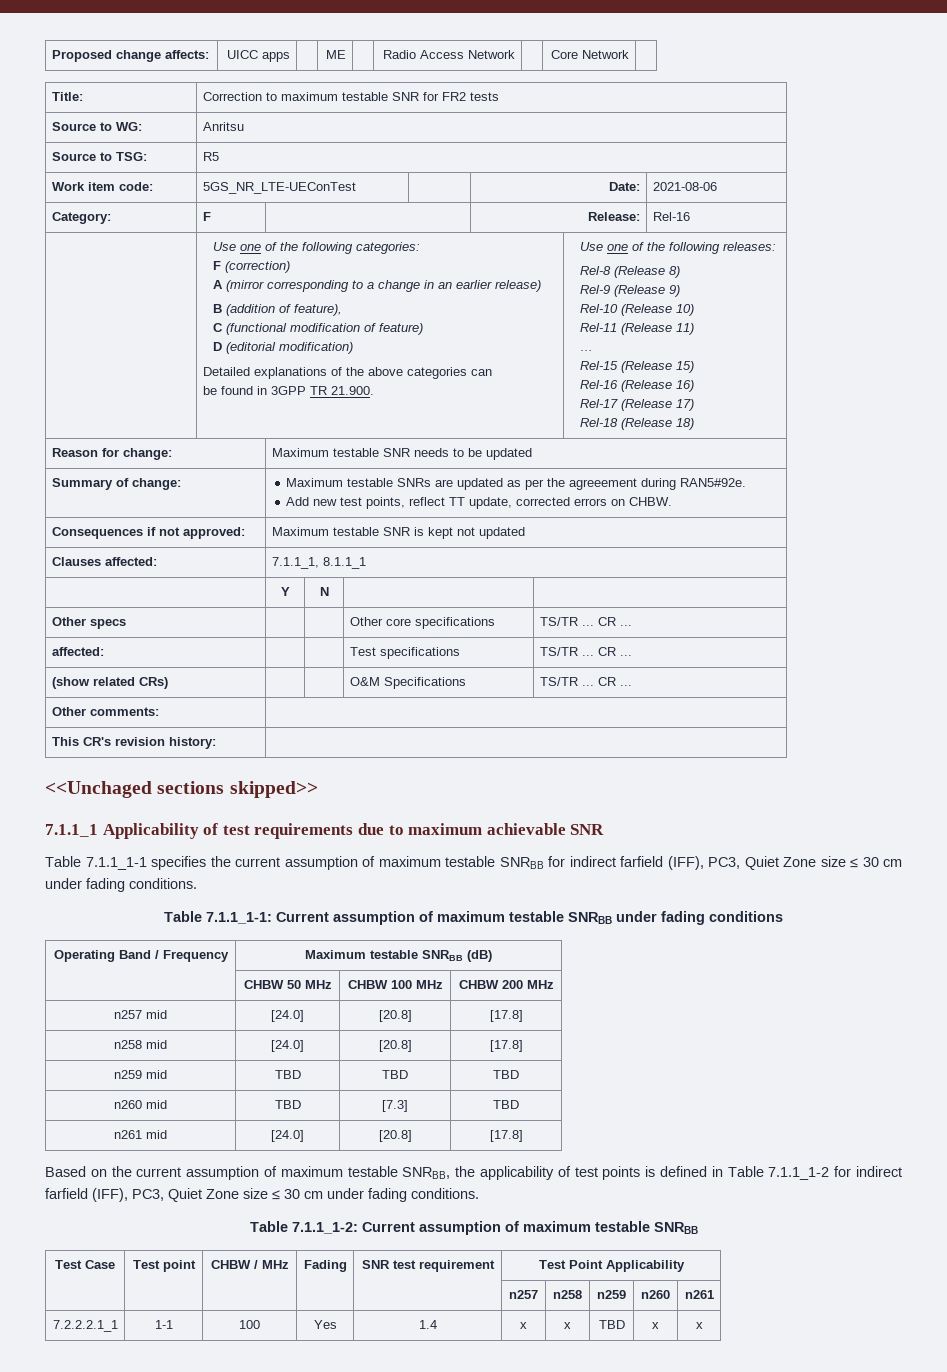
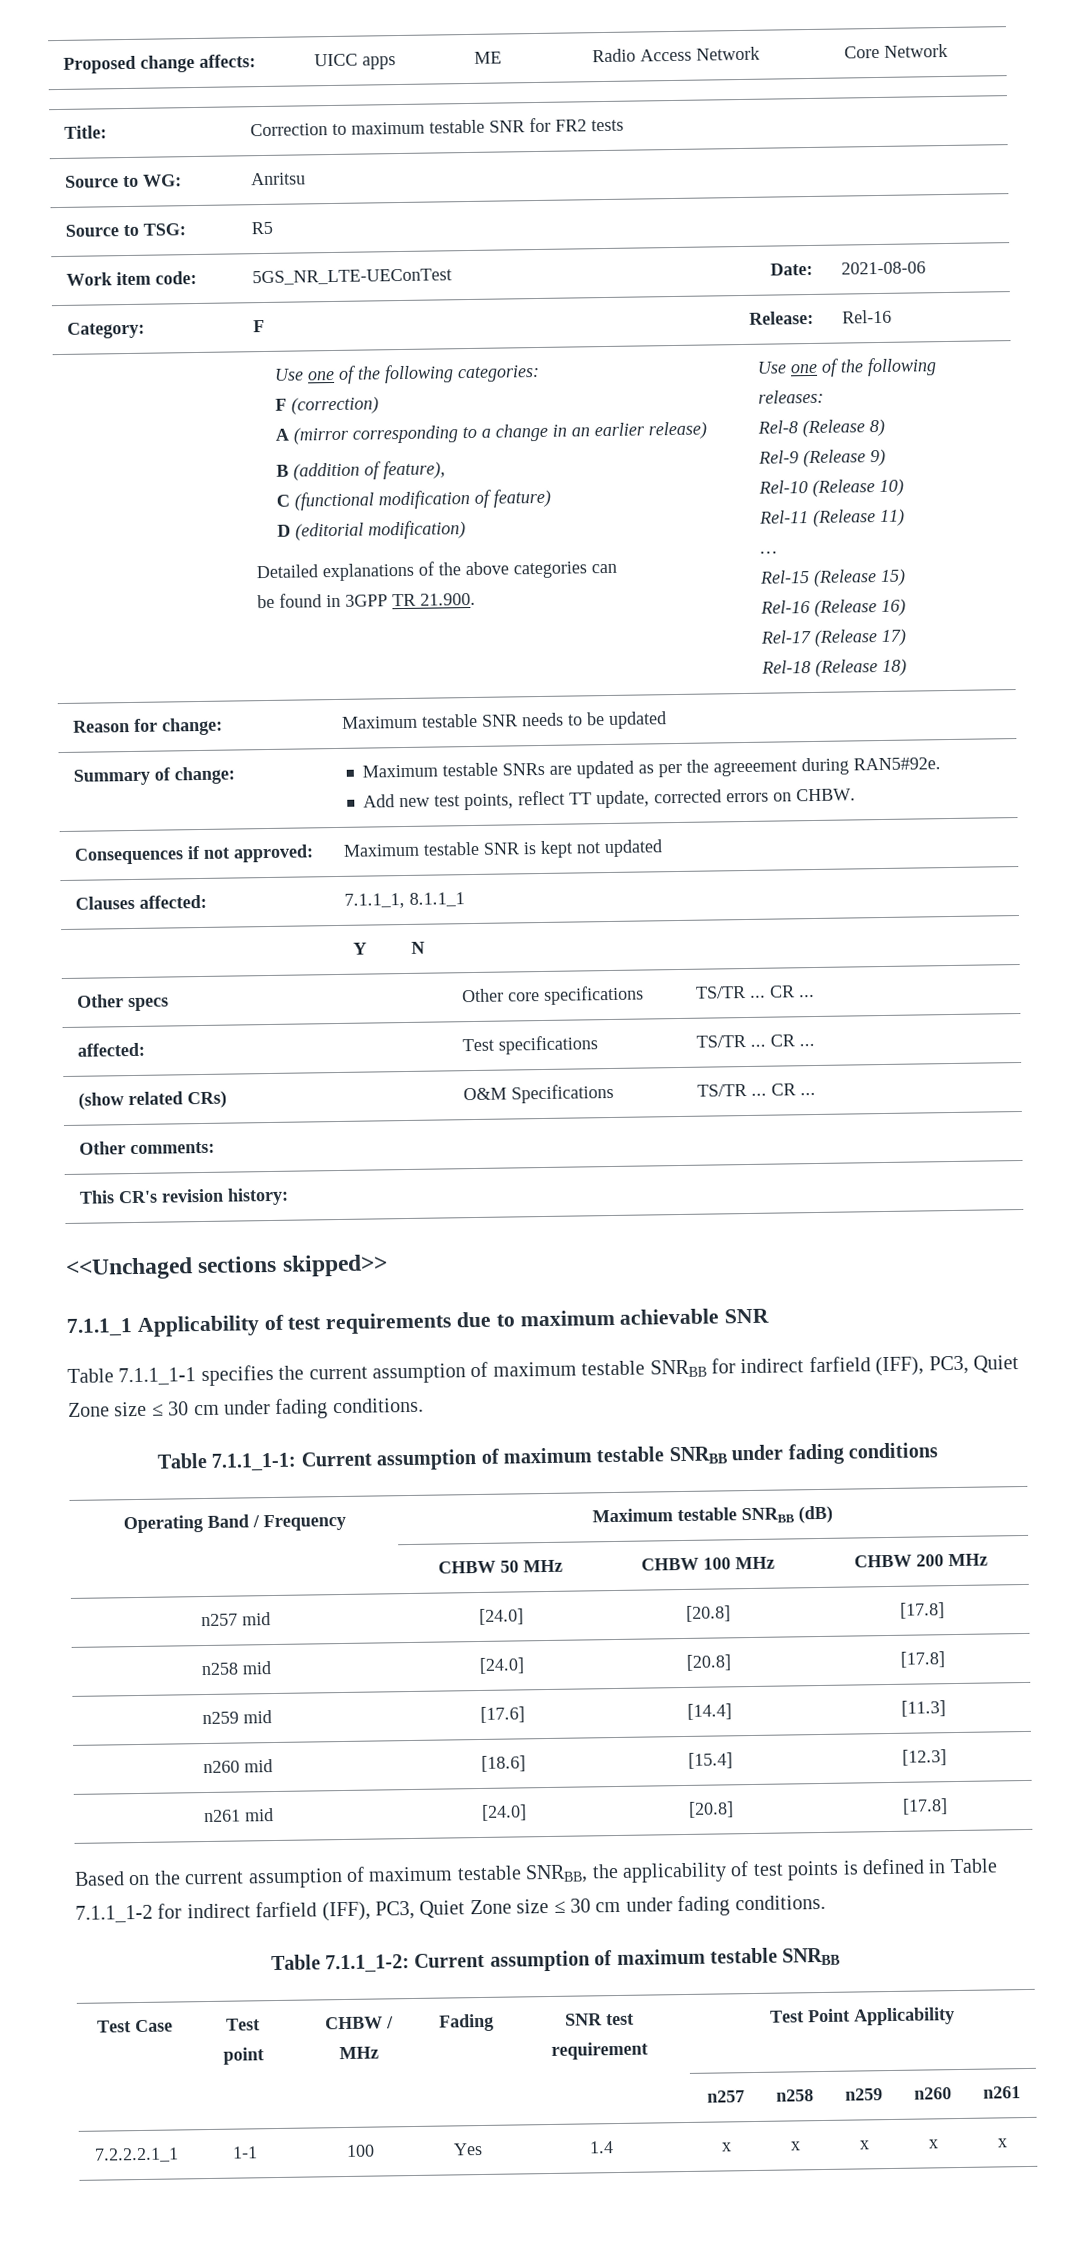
- n259 mid | TBD | TBD | TBD
+ n259 mid | [17.6] | [14.4] | [11.3]
- n260 mid | TBD | [7.3] | TBD
+ n260 mid | [18.6] | [15.4] | [12.3]
- 7.2.2.2.1_1 | 1-1 | 100 | Yes | 1.4 | x | x | TBD | x | x
+ 7.2.2.2.1_1 | 1-1 | 100 | Yes | 1.4 | x | x | x | x | x

